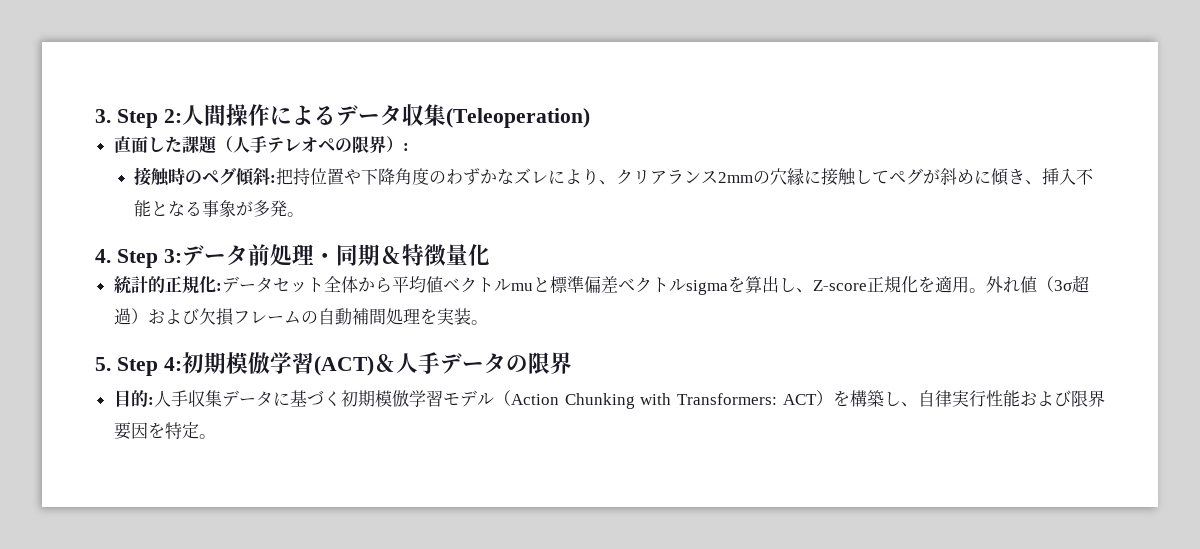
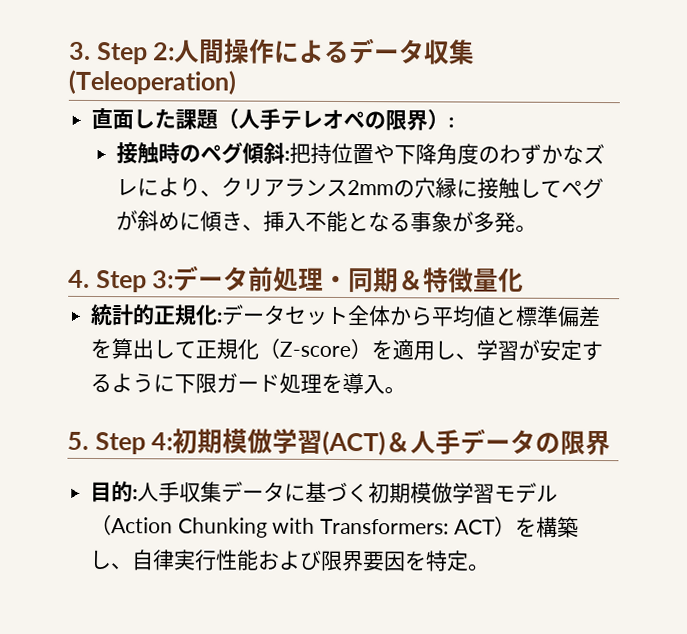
- 統計的正規化:データセット全体から平均値ベクトルmuと標準偏差ベクトルsigmaを算出し、Z-score正規化を適用。外れ値（3σ超過）および欠損フレームの自動補間処理を実装。
+ 統計的正規化:データセット全体から平均値と標準偏差を算出して正規化（Z-score）を適用し、学習が安定するように下限ガード処理を導入。

